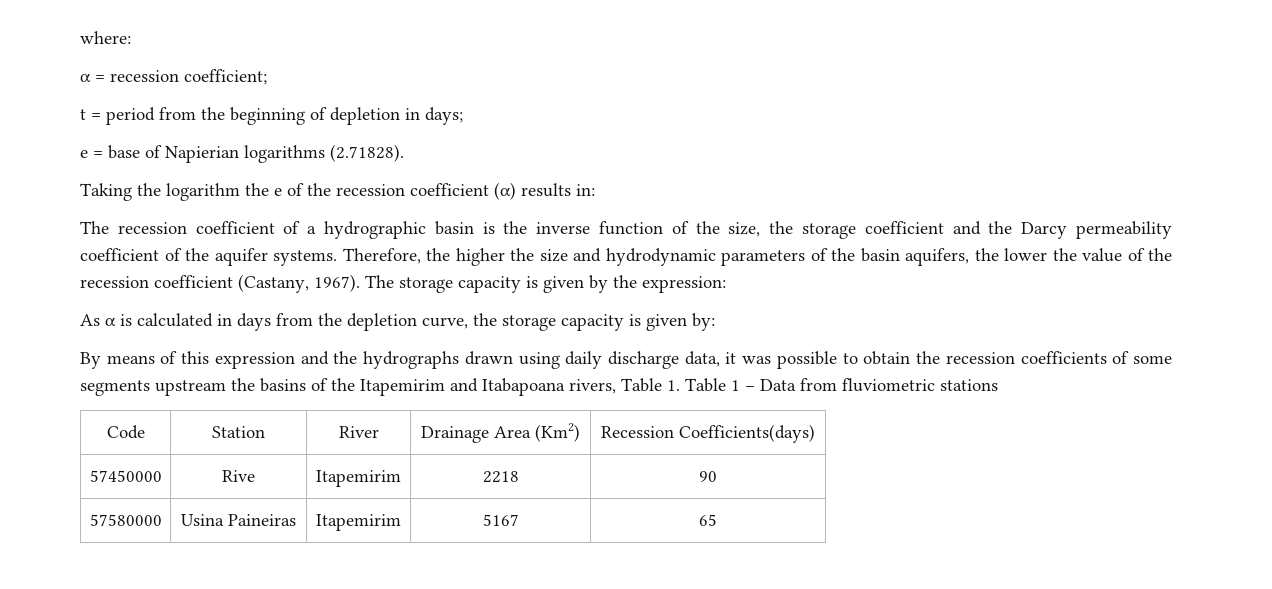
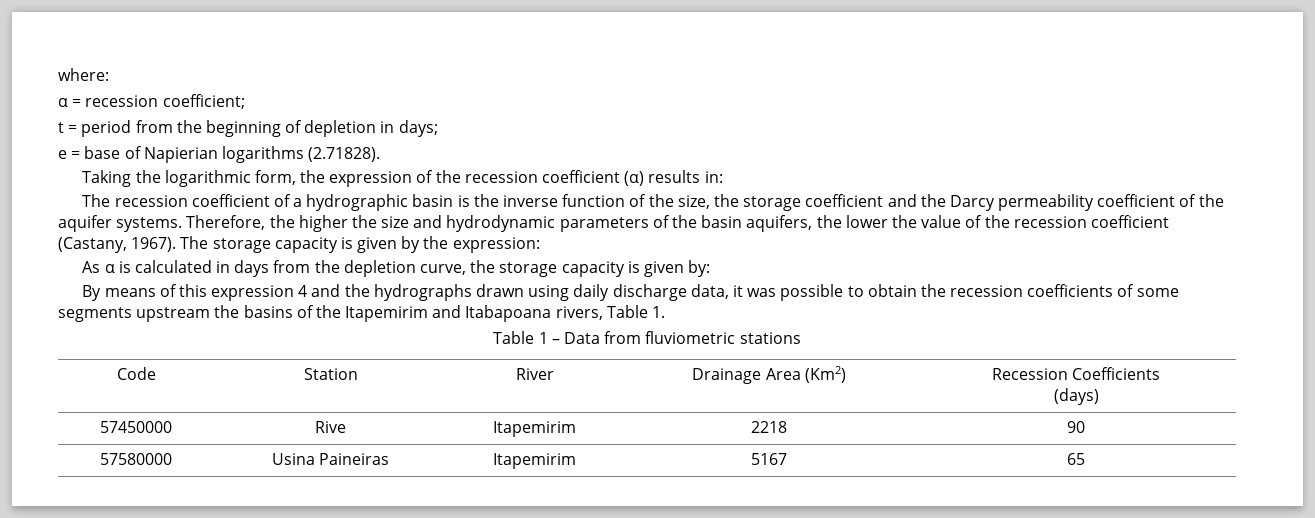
- Taking the logarithm the e of the recession coefficient (α) results in:
+ Taking the logarithmic form, the expression of the recession coefficient (α) results in:
- By means of this expression and the hydrographs drawn using daily discharge data, it was possible to obtain the recession coefficients of some segments upstream the basins of the Itapemirim and Itabapoana rivers, Table 1. Table 1 – Data from fluviometric stations
+ By means of this expression 4 and the hydrographs drawn using daily discharge data, it was possible to obtain the recession coefficients of some segments upstream the basins of the Itapemirim and Itabapoana rivers, Table 1.
+ Table 1 – Data from fluviometric stations
- Code | Station | River | Drainage Area (Km2) | Recession Coefficients(days)
+ Code | Station | River | Drainage Area (Km2) | Recession Coefficients
+ (days)

